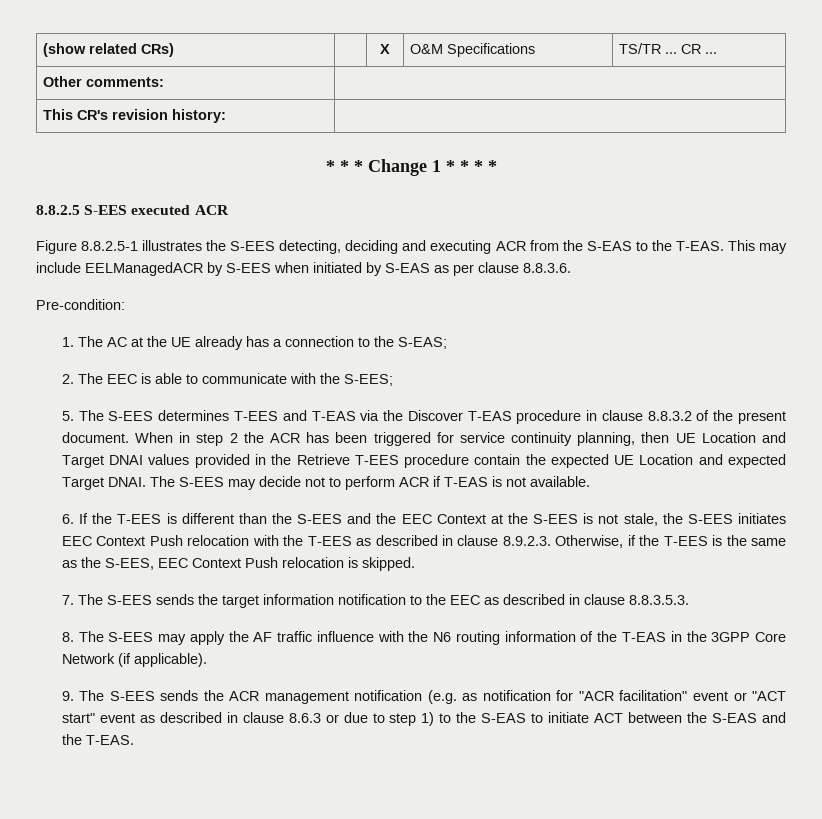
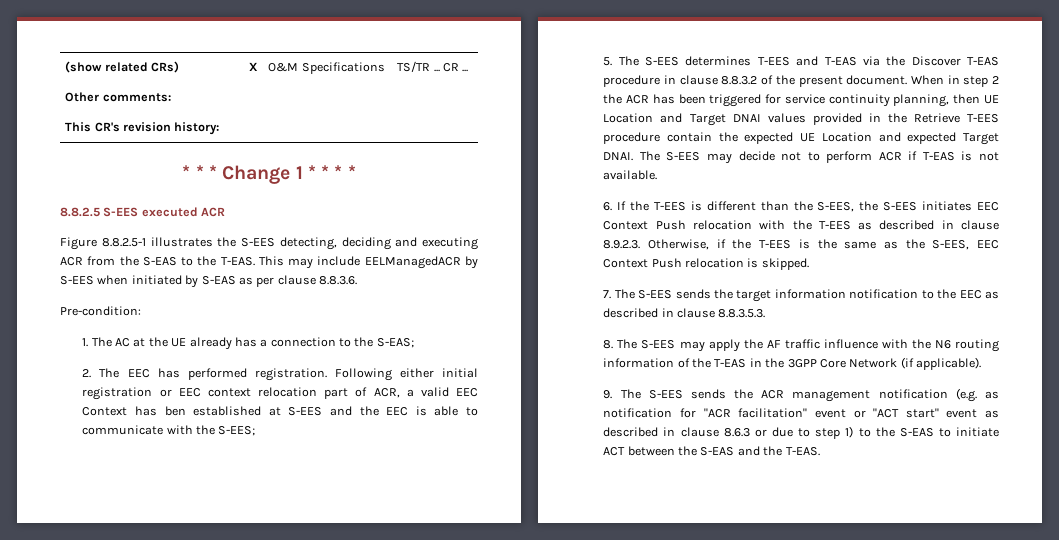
- 2. The EEC is able to communicate with the S-EES;
+ 2. The EEC has performed registration. Following either initial registration or EEC context relocation part of ACR, a valid EEC Context has ben established at S-EES and the EEC is able to communicate with the S-EES;
- 6. If the T-EES is different than the S-EES and the EEC Context at the S-EES is not stale, the S-EES initiates EEC Context Push relocation with the T-EES as described in clause 8.9.2.3. Otherwise, if the T-EES is the same as the S-EES, EEC Context Push relocation is skipped.
+ 6. If the T-EES is different than the S-EES, the S-EES initiates EEC Context Push relocation with the T-EES as described in clause 8.9.2.3. Otherwise, if the T-EES is the same as the S-EES, EEC Context Push relocation is skipped.

